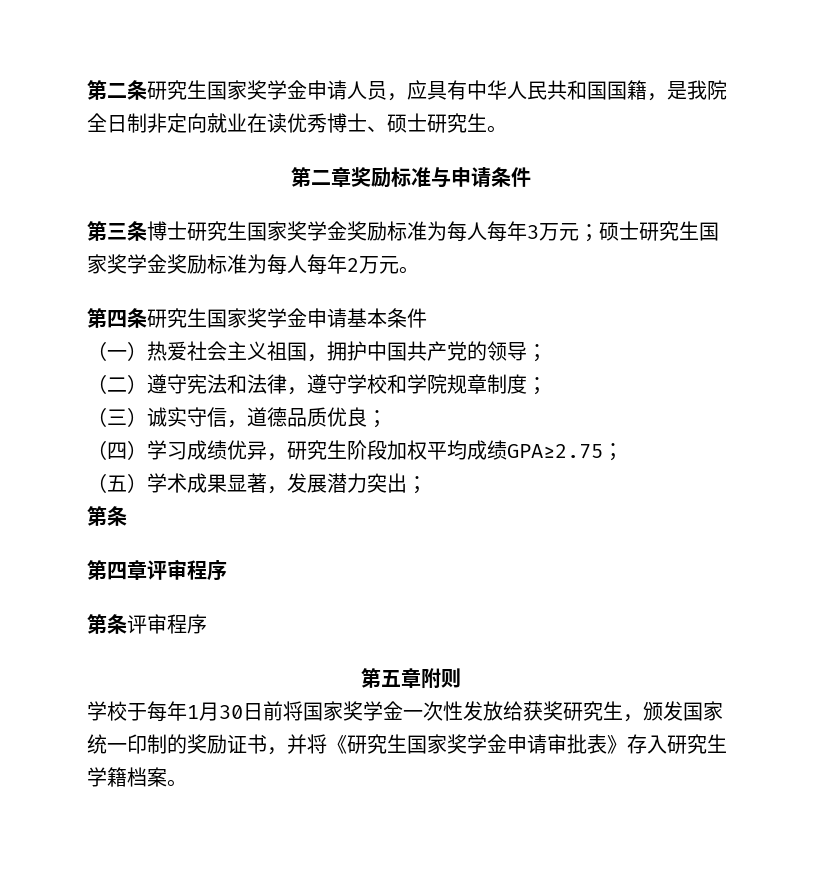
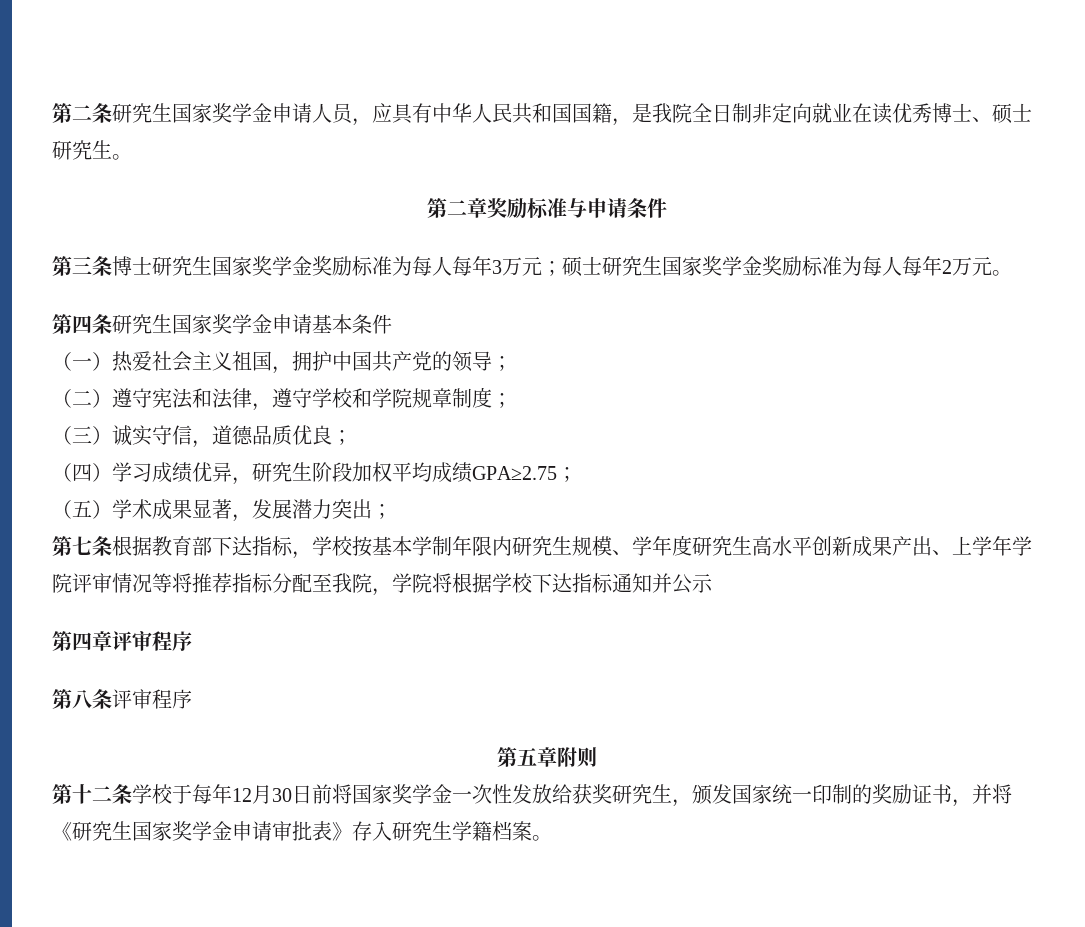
  （五）学术成果显著，发展潜力突出；
- 第条
+ 第七条根据教育部下达指标，学校按基本学制年限内研究生规模、学年度研究生高水平创新成果产出、上学年学院评审情况等将推荐指标分配至我院，学院将根据学校下达指标通知并公示
- 第条评审程序
+ 第八条评审程序
- 学校于每年1月30日前将国家奖学金一次性发放给获奖研究生，颁发国家统一印制的奖励证书，并将《研究生国家奖学金申请审批表》存入研究生学籍档案。
+ 第十二条学校于每年12月30日前将国家奖学金一次性发放给获奖研究生，颁发国家统一印制的奖励证书，并将《研究生国家奖学金申请审批表》存入研究生学籍档案。

